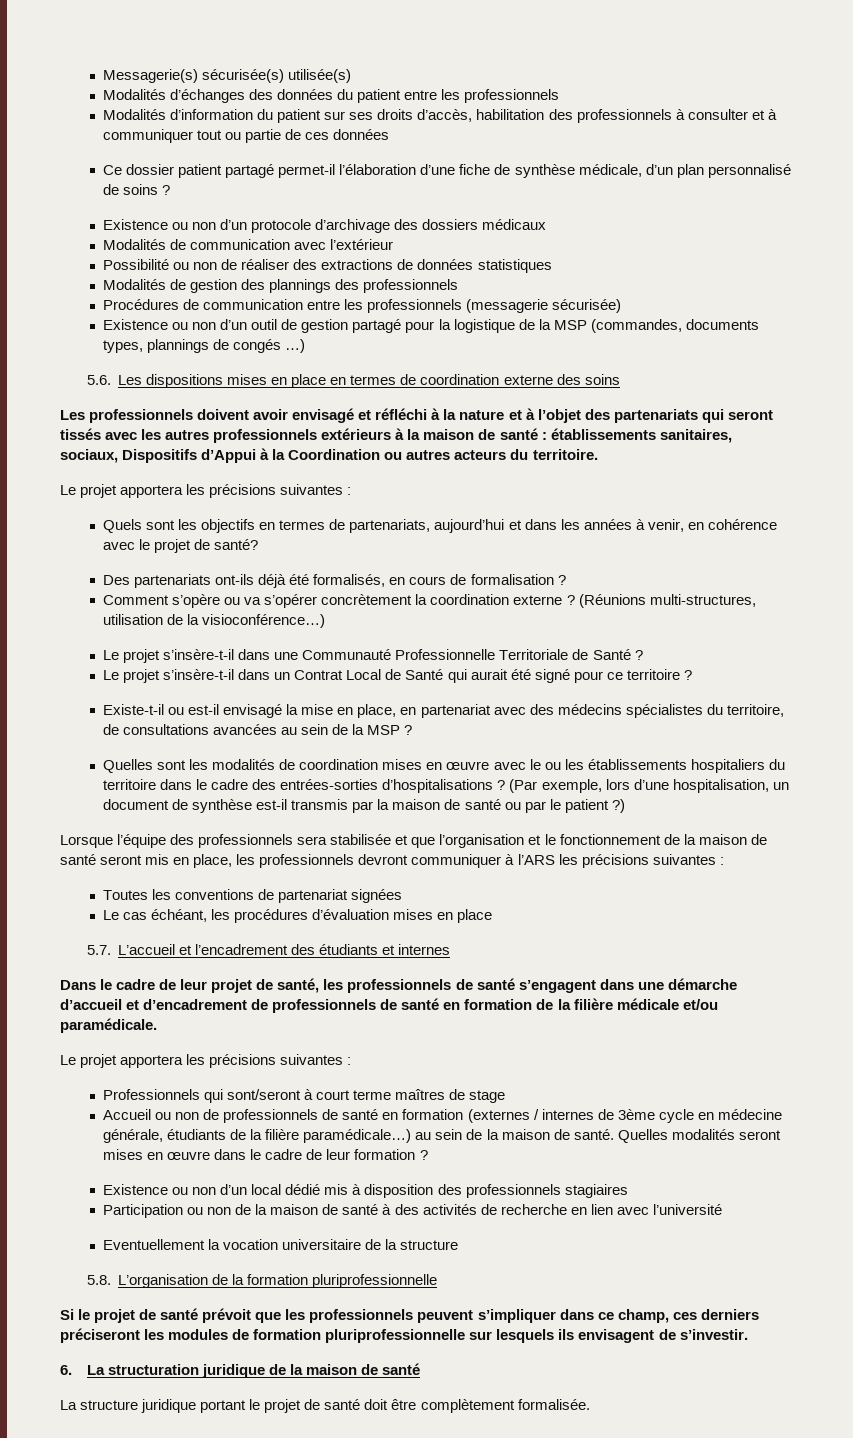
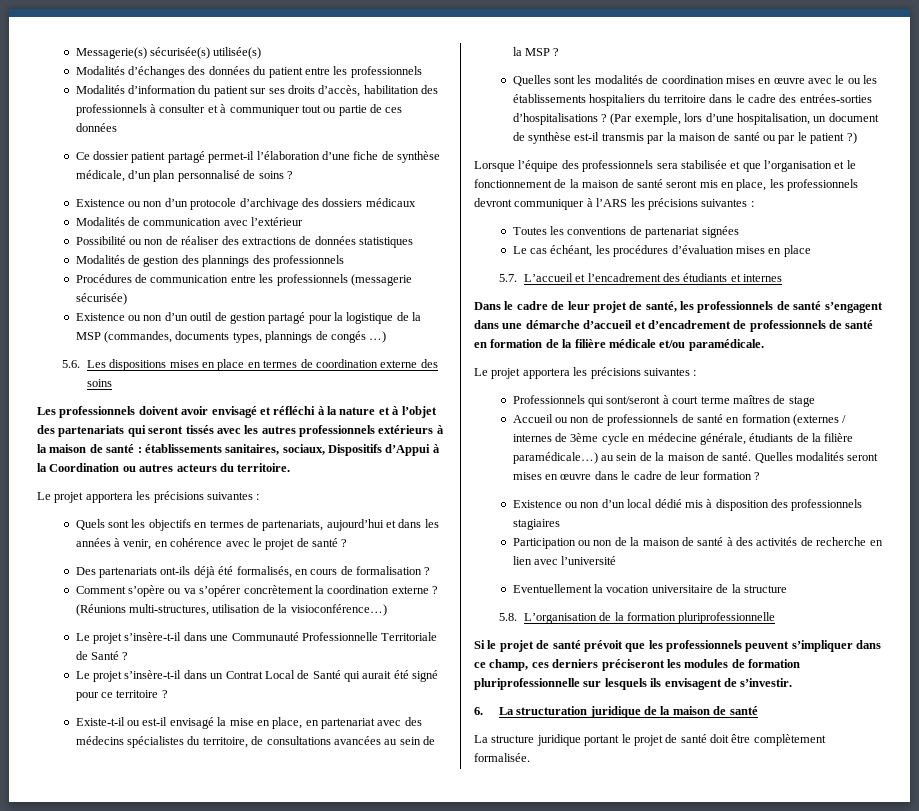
- Quels sont les objectifs en termes de partenariats, aujourd’hui et dans les années à venir, en cohérence avec le projet de santé?
+ Quels sont les objectifs en termes de partenariats, aujourd’hui et dans les années à venir, en cohérence avec le projet de santé ?

